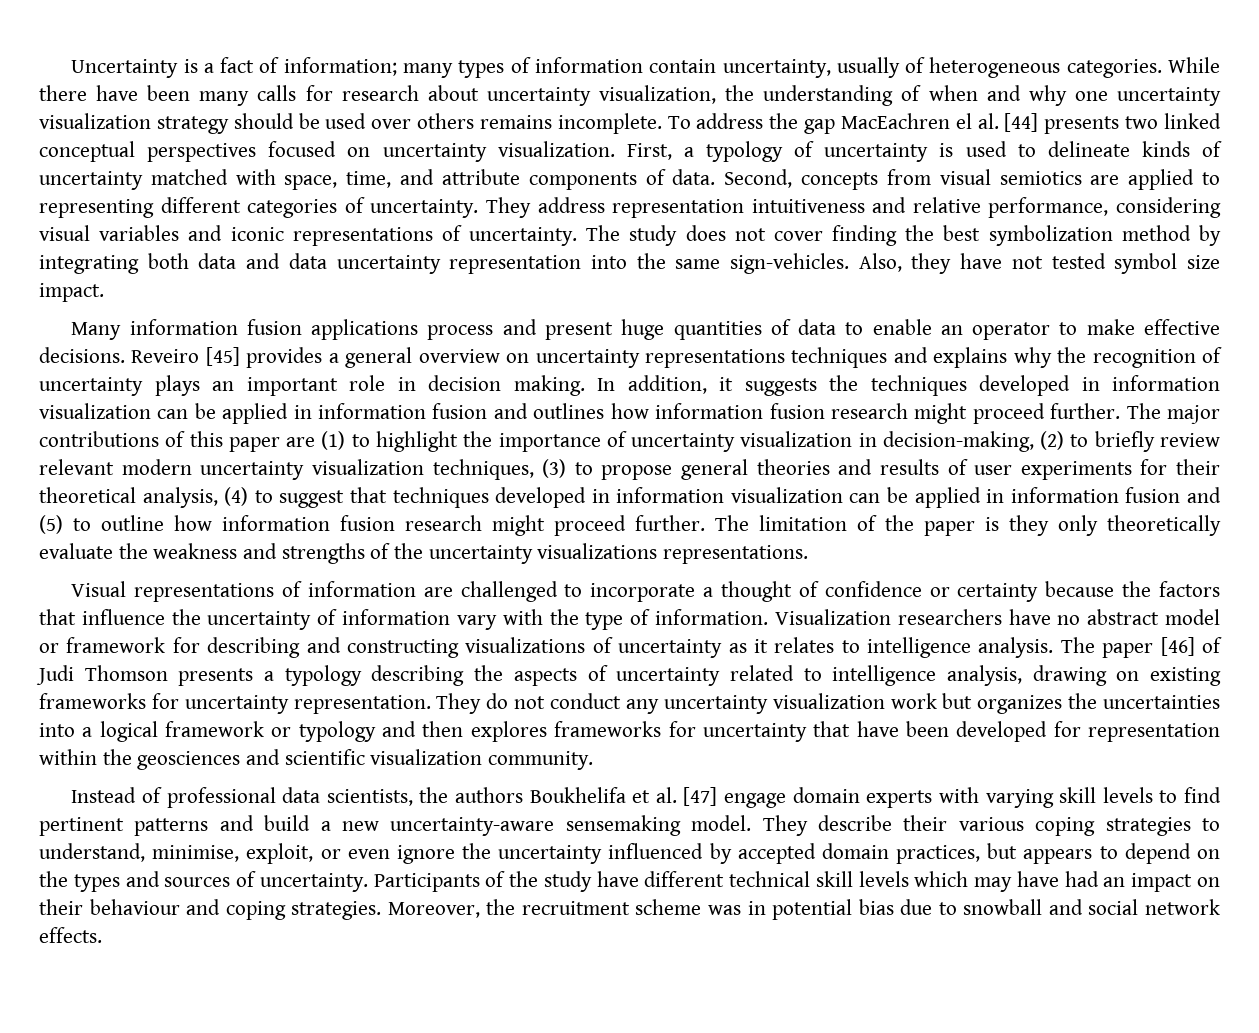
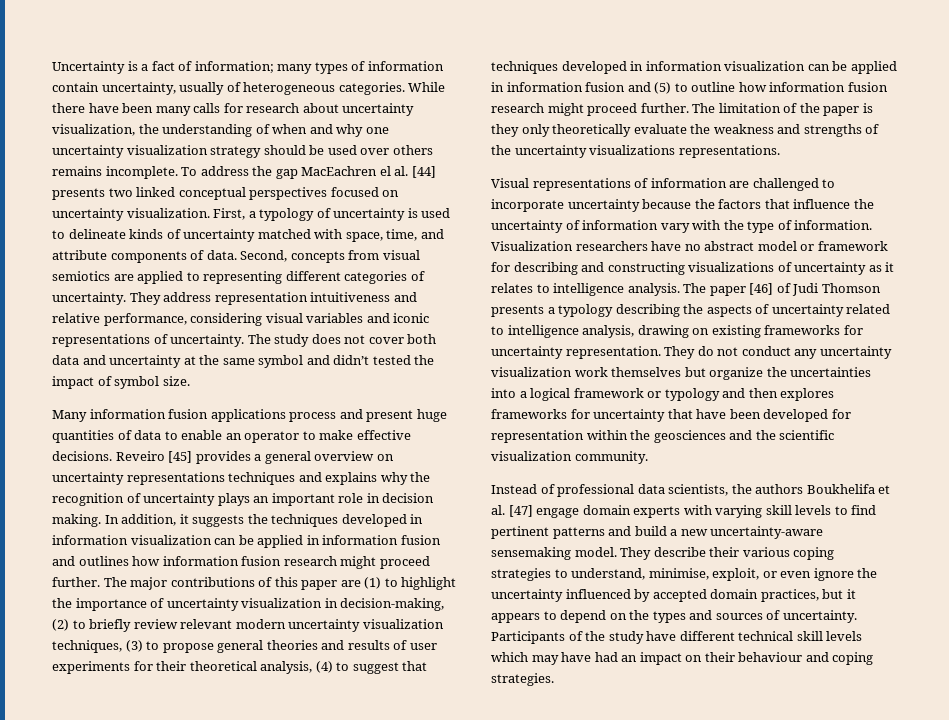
- The study does not cover finding the best symbolization method by integrating both data and data uncertainty representation into the same sign-vehicles. Also, they have not tested symbol size impact.
+ The study does not cover both data and uncertainty at the same symbol and didn’t tested the impact of symbol size.
- Visual representations of information are challenged to incorporate a thought of confidence or certainty because the factors that influence the uncertainty of information vary with the type of information.
+ Visual representations of information are challenged to incorporate uncertainty because the factors that influence the uncertainty of information vary with the type of information.
- They do not conduct any uncertainty visualization work but organizes the uncertainties into a logical framework or typology and then explores frameworks for uncertainty that have been developed for representation within the geosciences and scientific visualization community.
+ They do not conduct any uncertainty visualization work themselves but organize the uncertainties into a logical framework or typology and then explores frameworks for uncertainty that have been developed for representation within the geosciences and the scientific visualization community.
- They describe their various coping strategies to understand, minimise, exploit, or even ignore the uncertainty influenced by accepted domain practices, but appears to depend on the types and sources of uncertainty.
+ They describe their various coping strategies to understand, minimise, exploit, or even ignore the uncertainty influenced by accepted domain practices, but it appears to depend on the types and sources of uncertainty.
- Moreover, the recruitment scheme was in potential bias due to snowball and social network effects.

